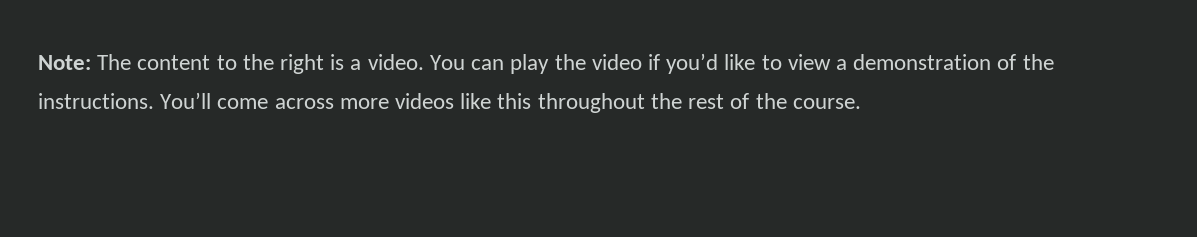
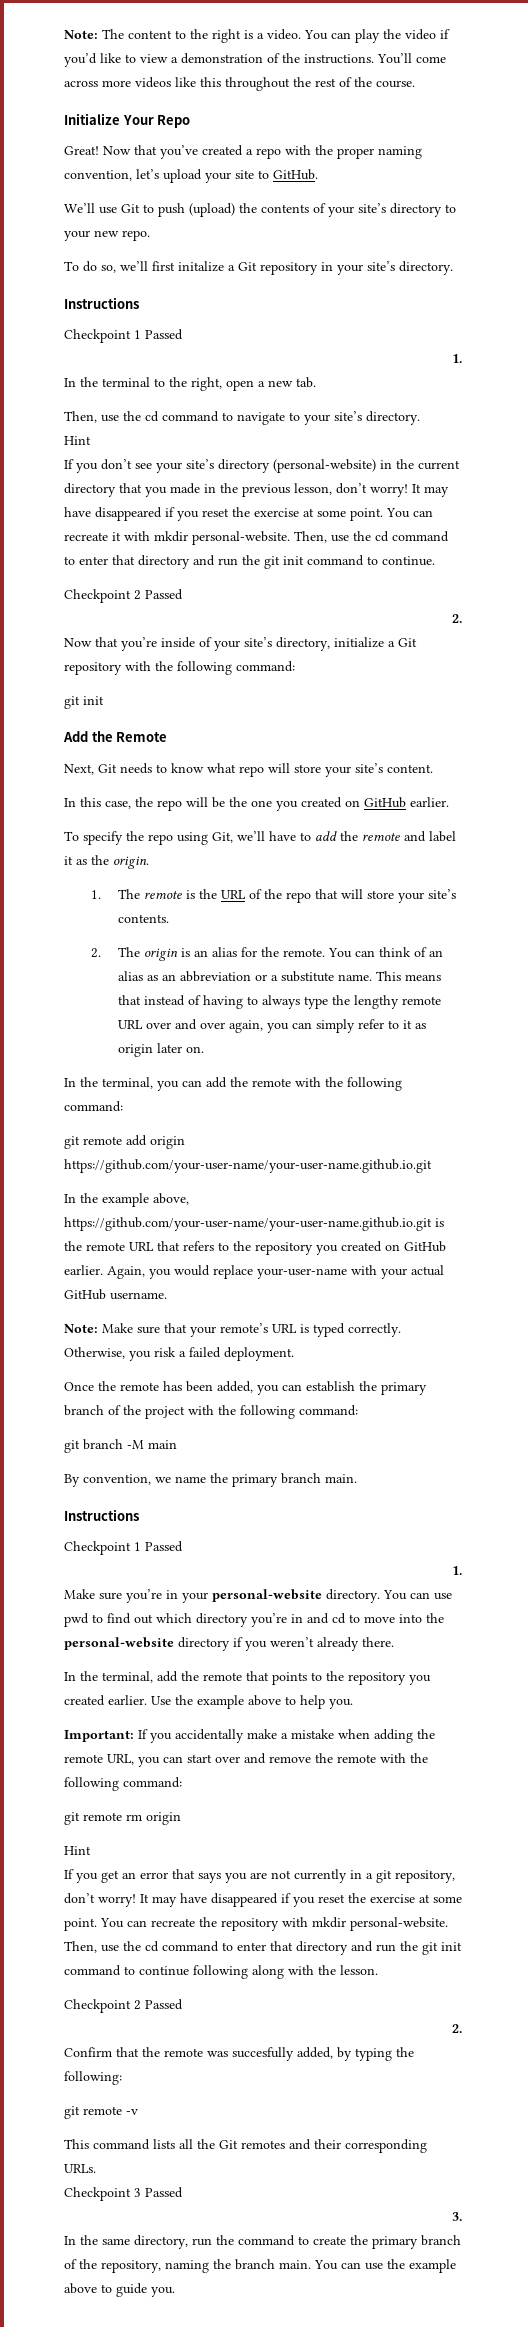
+ Initialize Your Repo
+ Great! Now that you’ve created a repo with the proper naming convention, let’s upload your site to GitHub.
+ We’ll use Git to push (upload) the contents of your site’s directory to your new repo.
+ To do so, we’ll first initalize a Git repository in your site’s directory.
+ Instructions
+ Checkpoint 1 Passed
+ 1.
+ In the terminal to the right, open a new tab.
+ Then, use the cd command to navigate to your site’s directory.
+ Hint
+ If you don’t see your site’s directory (personal-website) in the current directory that you made in the previous lesson, don’t worry! It may have disappeared if you reset the exercise at some point. You can recreate it with mkdir personal-website. Then, use the cd command to enter that directory and run the git init command to continue.
+ Checkpoint 2 Passed
+ 2.
+ Now that you’re inside of your site’s directory, initialize a Git repository with the following command:
+ git init
+ Add the Remote
+ Next, Git needs to know what repo will store your site’s content.
+ In this case, the repo will be the one you created on GitHub earlier.
+ To specify the repo using Git, we’ll have to add the remote and label it as the origin.
+ 1. The remote is the URL of the repo that will store your site’s contents.
+ 2. The origin is an alias for the remote. You can think of an alias as an abbreviation or a substitute name. This means that instead of having to always type the lengthy remote URL over and over again, you can simply refer to it as origin later on.
+ In the terminal, you can add the remote with the following command:
+ git remote add origin https://github.com/your-user-name/your-user-name.github.io.git
+ In the example above, https://github.com/your-user-name/your-user-name.github.io.git is the remote URL that refers to the repository you created on GitHub earlier. Again, you would replace your-user-name with your actual GitHub username.
+ Note: Make sure that your remote’s URL is typed correctly. Otherwise, you risk a failed deployment.
+ Once the remote has been added, you can establish the primary branch of the project with the following command:
+ git branch -M main
+ By convention, we name the primary branch main.
+ Instructions
+ Checkpoint 1 Passed
+ 1.
+ Make sure you’re in your personal-website directory. You can use pwd to find out which directory you’re in and cd to move into the personal-website directory if you weren’t already there.
+ In the terminal, add the remote that points to the repository you created earlier. Use the example above to help you.
+ Important: If you accidentally make a mistake when adding the remote URL, you can start over and remove the remote with the following command:
+ git remote rm origin
+ Hint
+ If you get an error that says you are not currently in a git repository, don’t worry! It may have disappeared if you reset the exercise at some point. You can recreate the repository with mkdir personal-website. Then, use the cd command to enter that directory and run the git init command to continue following along with the lesson.
+ Checkpoint 2 Passed
+ 2.
+ Confirm that the remote was succesfully added, by typing the following:
+ git remote -v
+ This command lists all the Git remotes and their corresponding URLs.
+ Checkpoint 3 Passed
+ 3.
+ In the same directory, run the command to create the primary branch of the repository, naming the branch main. You can use the example above to guide you.

